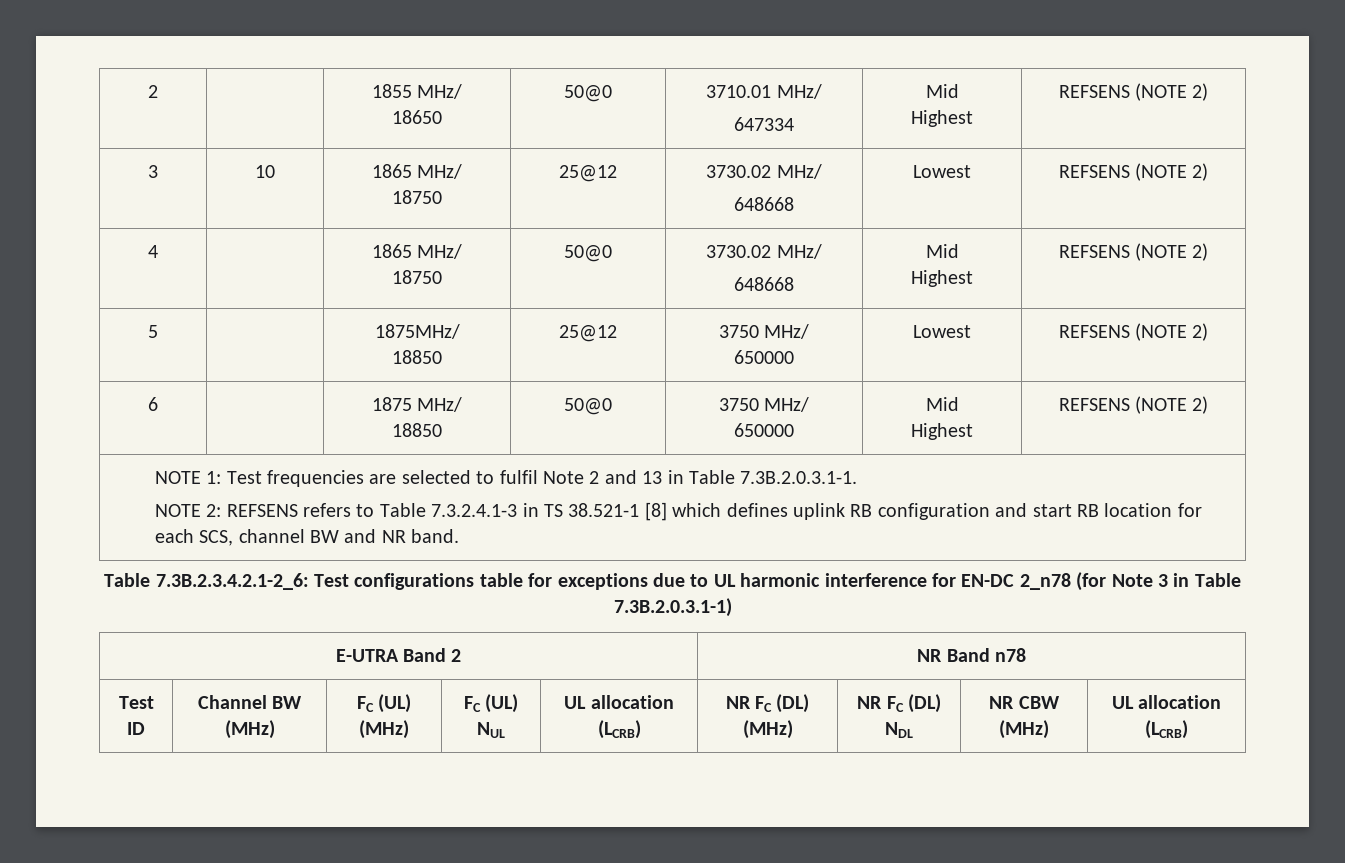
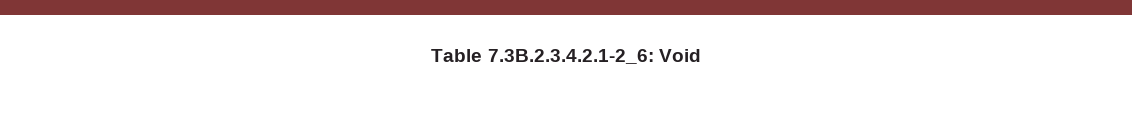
- 2 | | 1855 MHz/
- 18650 | 50@0 | 3710.01 MHz/
- 647334 | Mid
- Highest | REFSENS (NOTE 2)
- 3 | 10 | 1865 MHz/
- 18750 | 25@12 | 3730.02 MHz/
- 648668 | Lowest | REFSENS (NOTE 2)
- 4 | | 1865 MHz/
- 18750 | 50@0 | 3730.02 MHz/
- 648668 | Mid
- Highest | REFSENS (NOTE 2)
- 5 | | 1875MHz/
- 18850 | 25@12 | 3750 MHz/
- 650000 | Lowest | REFSENS (NOTE 2)
- 6 | | 1875 MHz/
- 18850 | 50@0 | 3750 MHz/
- 650000 | Mid
- Highest | REFSENS (NOTE 2)
- NOTE 1: Test frequencies are selected to fulfil Note 2 and 13 in Table 7.3B.2.0.3.1-1.
- NOTE 2: REFSENS refers to Table 7.3.2.4.1-3 in TS 38.521-1 [8] which defines uplink RB configuration and start RB location for each SCS, channel BW and NR band.
- Table 7.3B.2.3.4.2.1-2_6: Test configurations table for exceptions due to UL harmonic interference for EN-DC 2_n78 (for Note 3 in Table 7.3B.2.0.3.1-1)
- E-UTRA Band 2 | NR Band n78
- Test ID | Channel BW (MHz) | FC (UL) (MHz) | FC (UL) NUL | UL allocation (LCRB) | NR FC (DL) (MHz) | NR FC (DL) NDL | NR CBW (MHz) | UL allocation (LCRB)
+ Table 7.3B.2.3.4.2.1-2_6: Void

